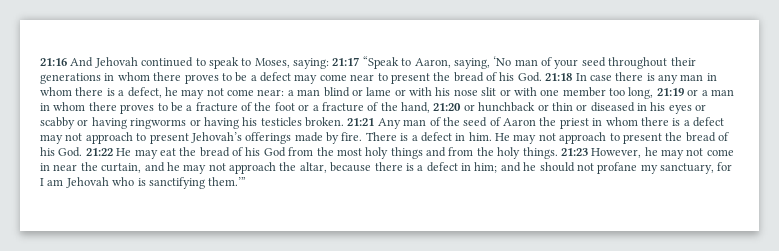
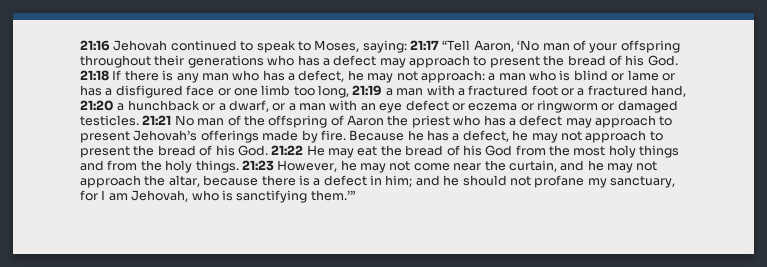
- 21:16 And Jehovah continued to speak to Moses, saying: 21:17 “Speak to Aaron, saying, ‘No man of your seed throughout their generations in whom there proves to be a defect may come near to present the bread of his God. 21:18 In case there is any man in whom there is a defect, he may not come near: a man blind or lame or with his nose slit or with one member too long, 21:19 or a man in whom there proves to be a fracture of the foot or a fracture of the hand, 21:20 or hunchback or thin or diseased in his eyes or scabby or having ringworms or having his testicles broken. 21:21 Any man of the seed of Aaron the priest in whom there is a defect may not approach to present Jehovah’s offerings made by fire.
+ 21:16 Jehovah continued to speak to Moses, saying: 21:17 “Tell Aaron, ‘No man of your offspring throughout their generations who has a defect may approach to present the bread of his God. 21:18 If there is any man who has a defect, he may not approach: a man who is blind or lame or has a disfigured face or one limb too long, 21:19 a man with a fractured foot or a fractured hand, 21:20 a hunchback or a dwarf, or a man with an eye defect or eczema or ringworm or damaged testicles. 21:21 No man of the offspring of Aaron the priest who has a defect may approach to present Jehovah’s offerings made by fire.
- There is a defect in him. He may not approach to present the bread of his God. 21:22 He may eat the bread of his God from the most holy things and from the holy things.
+ Because he has a defect, he may not approach to present the bread of his God. 21:22 He may eat the bread of his God from the most holy things and from the holy things.
- 21:23 However, he may not come in near the curtain, and he may not approach the altar, because there is a defect in him; and he should not profane my sanctuary, for I am Jehovah who is sanctifying them.’”
+ 21:23 However, he may not come near the curtain, and he may not approach the altar, because there is a defect in him; and he should not profane my sanctuary, for I am Jehovah, who is sanctifying them.’”

